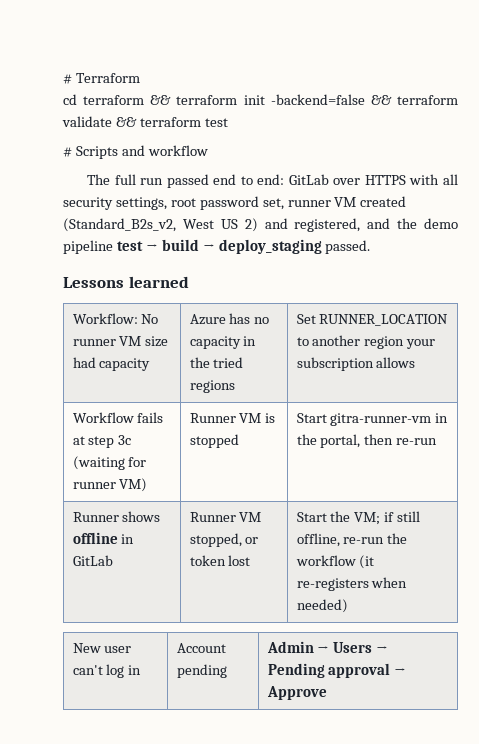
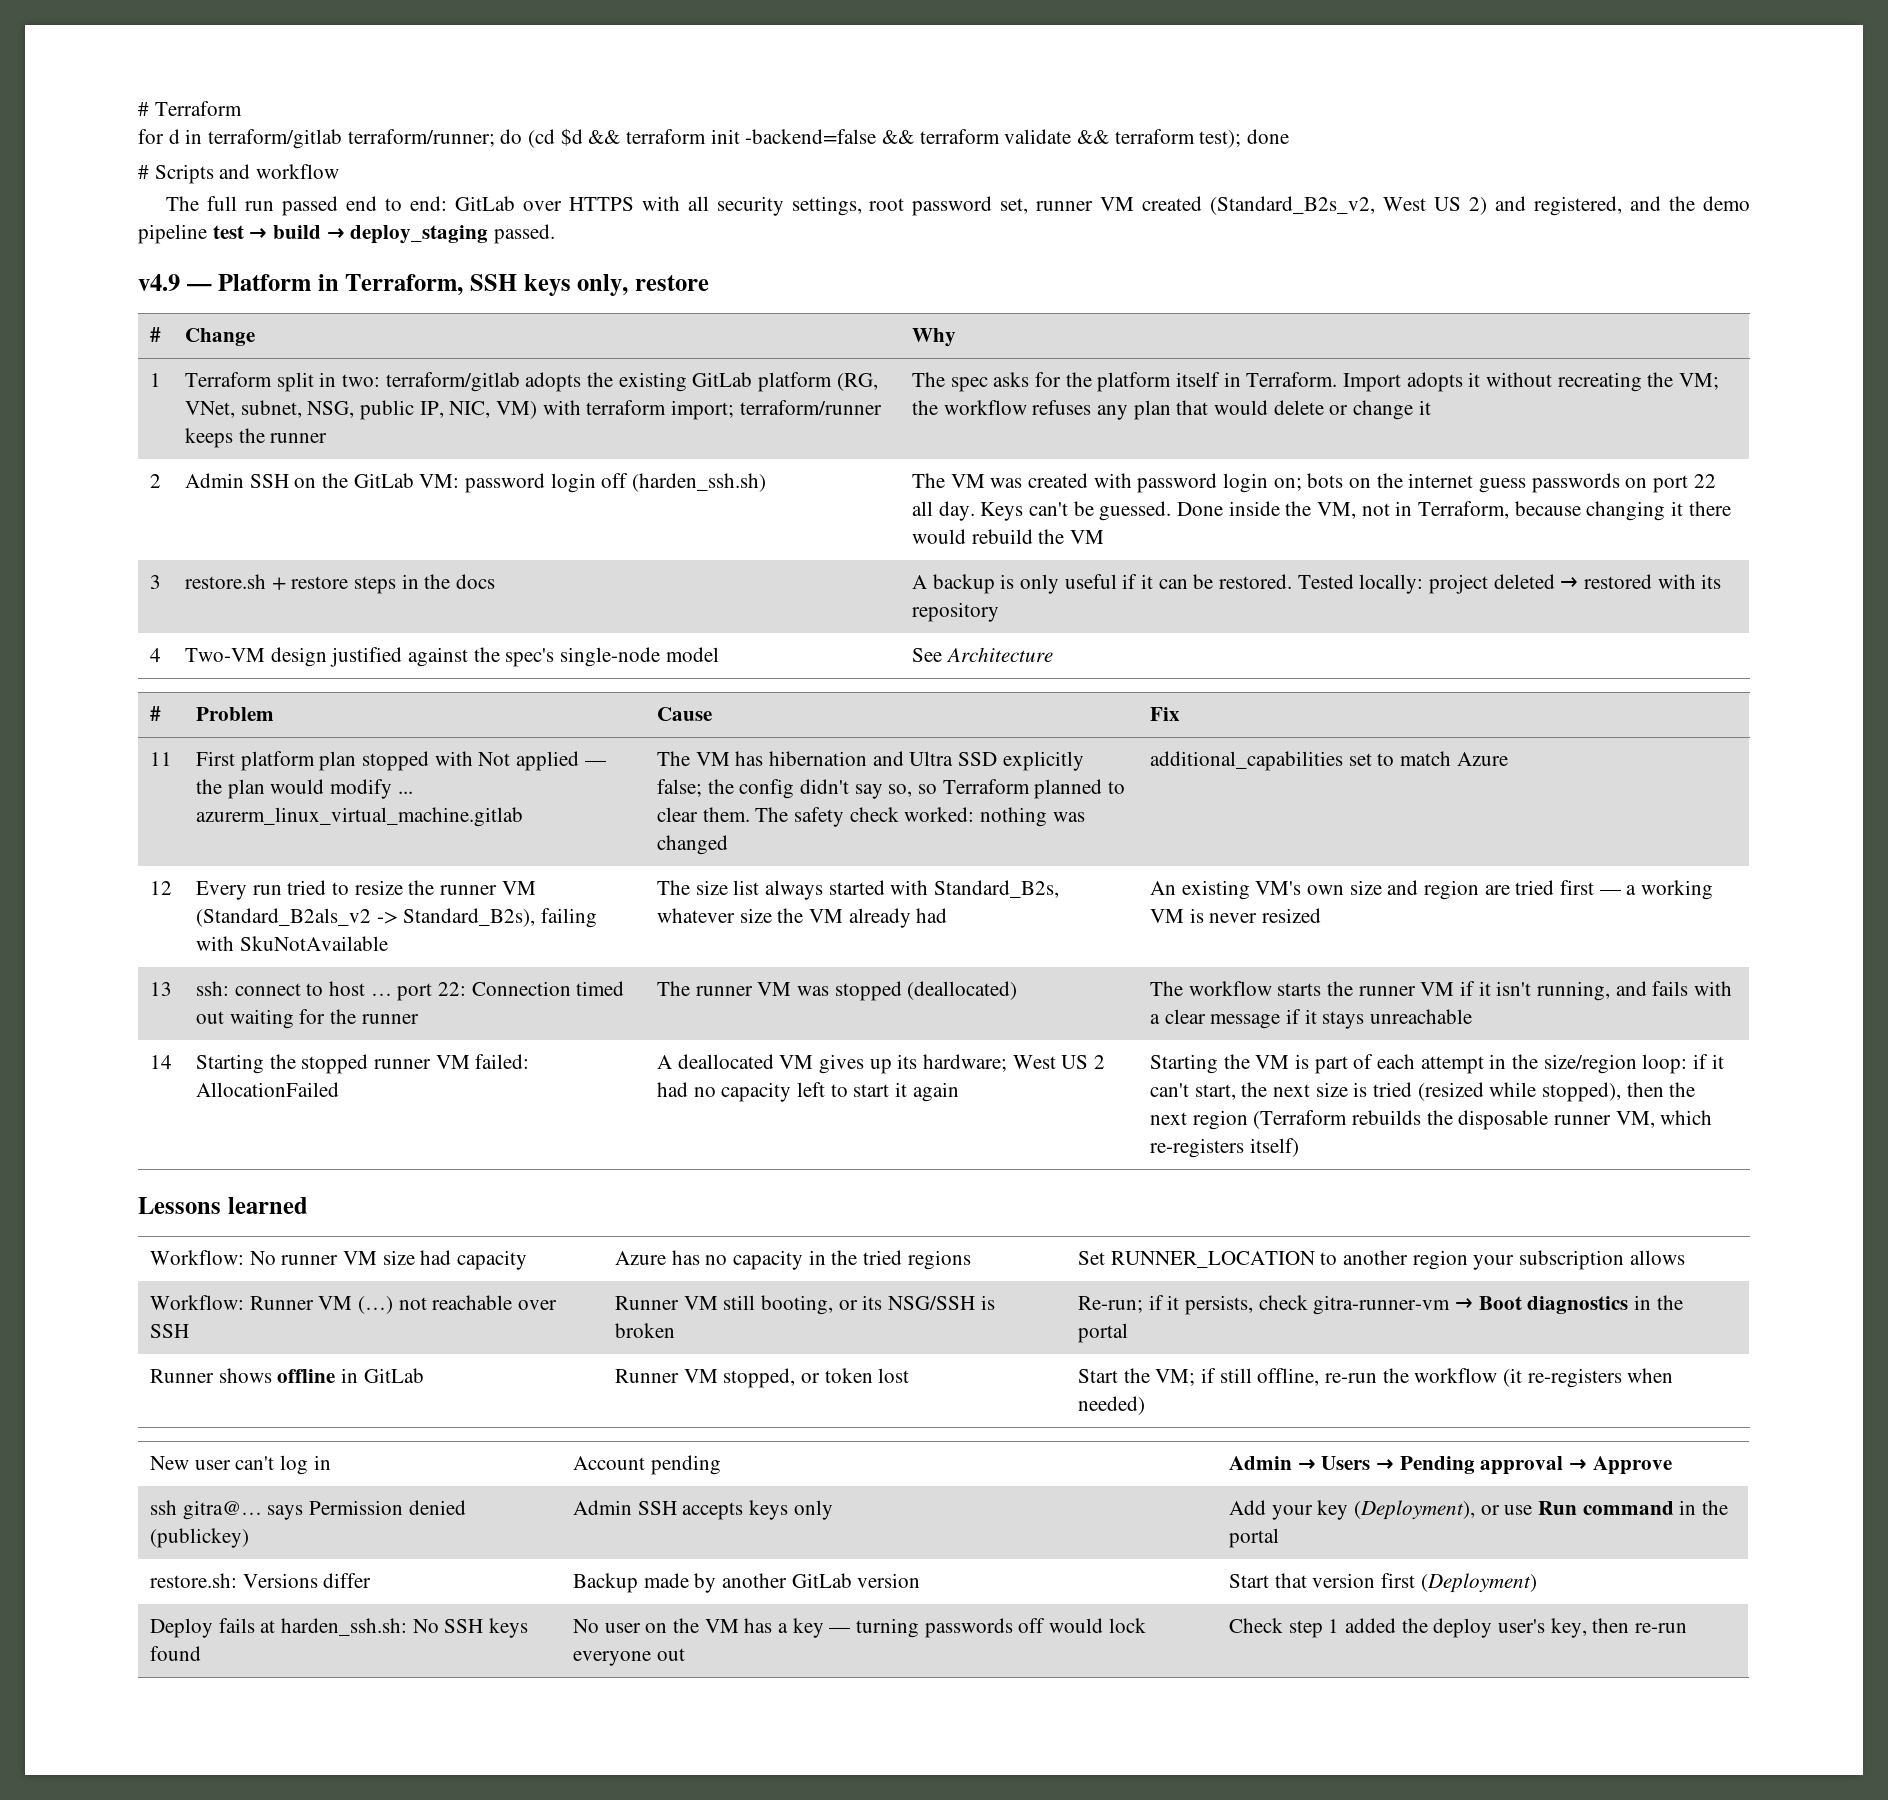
- cd terraform && terraform init -backend=false && terraform validate && terraform test
+ for d in terraform/gitlab terraform/runner; do (cd $d && terraform init -backend=false && terraform validate && terraform test); done
+ v4.9 — Platform in Terraform, SSH keys only, restore
+ # | Change | Why
+ 1 | Terraform split in two: terraform/gitlab adopts the existing GitLab platform (RG, VNet, subnet, NSG, public IP, NIC, VM) with terraform import; terraform/runner keeps the runner | The spec asks for the platform itself in Terraform. Import adopts it without recreating the VM; the workflow refuses any plan that would delete or change it
+ 2 | Admin SSH on the GitLab VM: password login off (harden_ssh.sh) | The VM was created with password login on; bots on the internet guess passwords on port 22 all day. Keys can't be guessed. Done inside the VM, not in Terraform, because changing it there would rebuild the VM
+ 3 | restore.sh + restore steps in the docs | A backup is only useful if it can be restored. Tested locally: project deleted → restored with its repository
+ 4 | Two-VM design justified against the spec's single-node model | See Architecture
+ # | Problem | Cause | Fix
+ 11 | First platform plan stopped with Not applied — the plan would modify ... azurerm_linux_virtual_machine.gitlab | The VM has hibernation and Ultra SSD explicitly false; the config didn't say so, so Terraform planned to clear them. The safety check worked: nothing was changed | additional_capabilities set to match Azure
+ 12 | Every run tried to resize the runner VM (Standard_B2als_v2 -> Standard_B2s), failing with SkuNotAvailable | The size list always started with Standard_B2s, whatever size the VM already had | An existing VM's own size and region are tried first — a working VM is never resized
+ 13 | ssh: connect to host … port 22: Connection timed out waiting for the runner | The runner VM was stopped (deallocated) | The workflow starts the runner VM if it isn't running, and fails with a clear message if it stays unreachable
+ 14 | Starting the stopped runner VM failed: AllocationFailed | A deallocated VM gives up its hardware; West US 2 had no capacity left to start it again | Starting the VM is part of each attempt in the size/region loop: if it can't start, the next size is tried (resized while stopped), then the next region (Terraform rebuilds the disposable runner VM, which re-registers itself)
- Workflow fails at step 3c (waiting for runner VM) | Runner VM is stopped | Start gitra-runner-vm in the portal, then re-run
+ Workflow: Runner VM (…) not reachable over SSH | Runner VM still booting, or its NSG/SSH is broken | Re-run; if it persists, check gitra-runner-vm → Boot diagnostics in the portal
+ ssh gitra@… says Permission denied (publickey) | Admin SSH accepts keys only | Add your key (Deployment), or use Run command in the portal
+ restore.sh: Versions differ | Backup made by another GitLab version | Start that version first (Deployment)
+ Deploy fails at harden_ssh.sh: No SSH keys found | No user on the VM has a key — turning passwords off would lock everyone out | Check step 1 added the deploy user's key, then re-run

